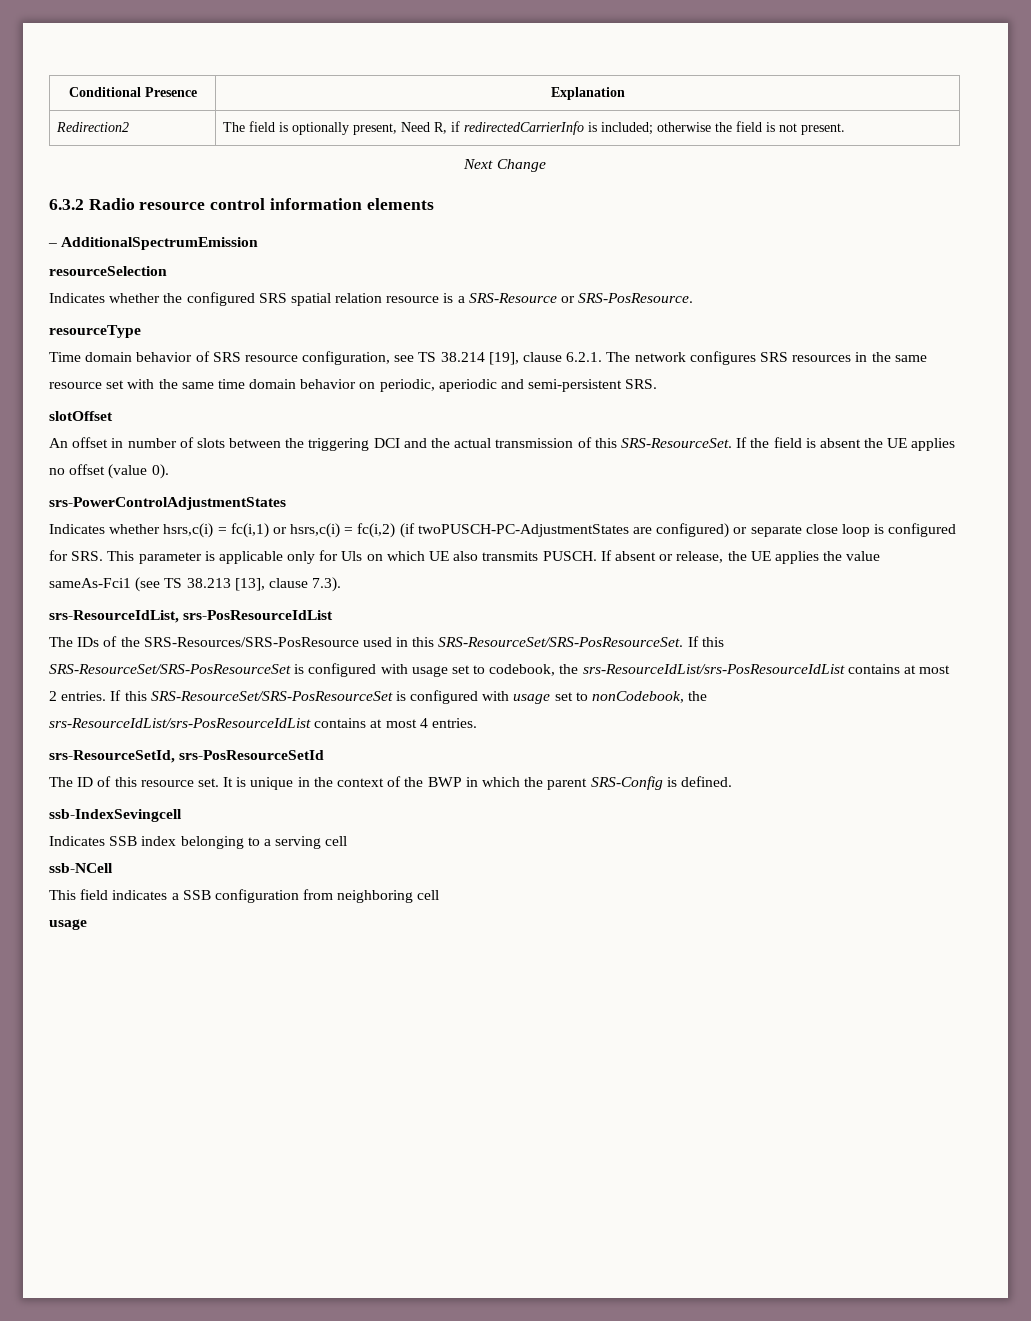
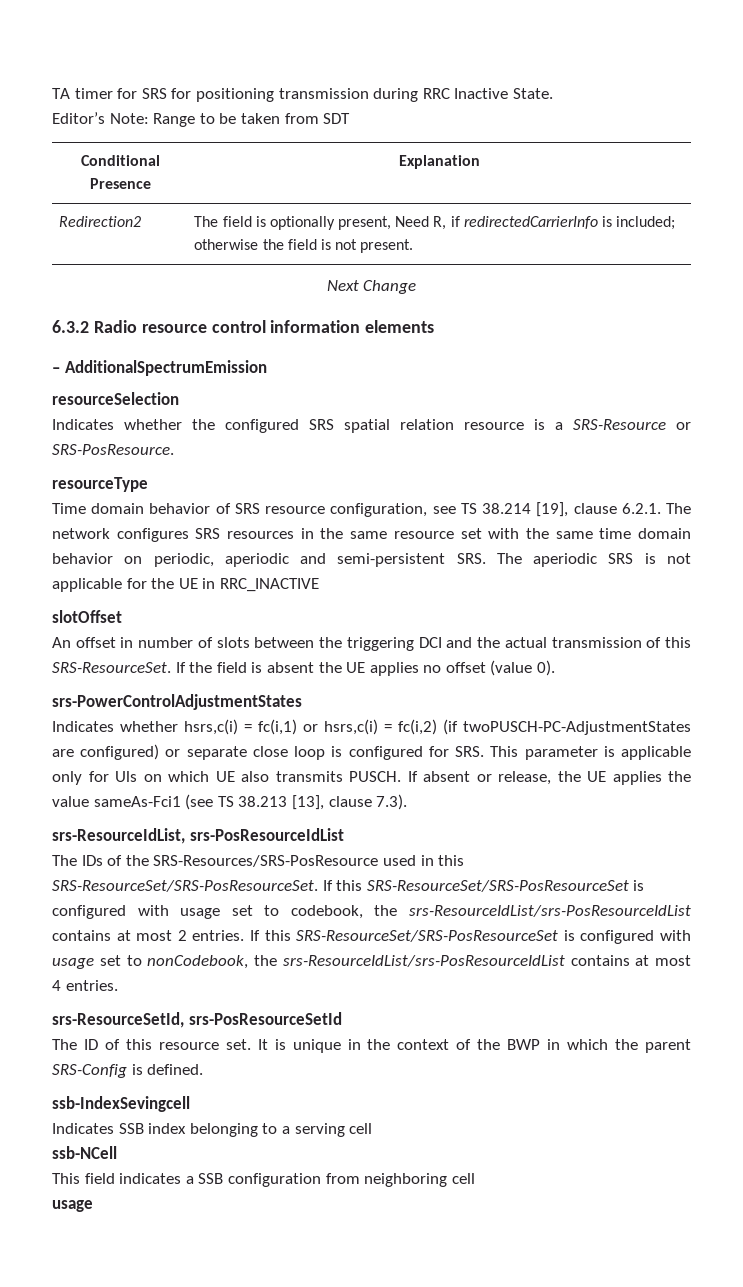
+ TA timer for SRS for positioning transmission during RRC Inactive State.
+ Editor’s Note: Range to be taken from SDT
- Time domain behavior of SRS resource configuration, see TS 38.214 [19], clause 6.2.1. The network configures SRS resources in the same resource set with the same time domain behavior on periodic, aperiodic and semi-persistent SRS.
+ Time domain behavior of SRS resource configuration, see TS 38.214 [19], clause 6.2.1. The network configures SRS resources in the same resource set with the same time domain behavior on periodic, aperiodic and semi-persistent SRS. The aperiodic SRS is not applicable for the UE in RRC_INACTIVE

